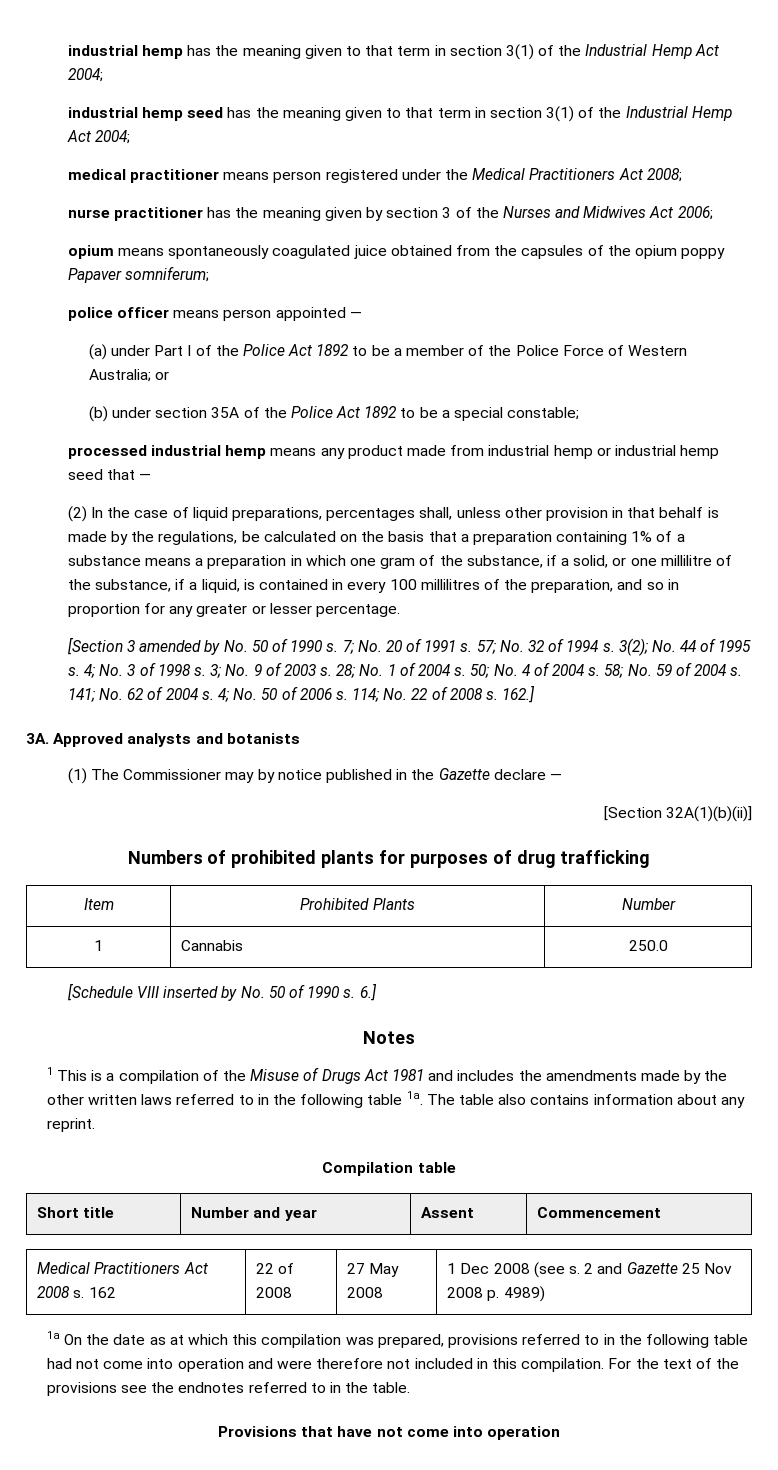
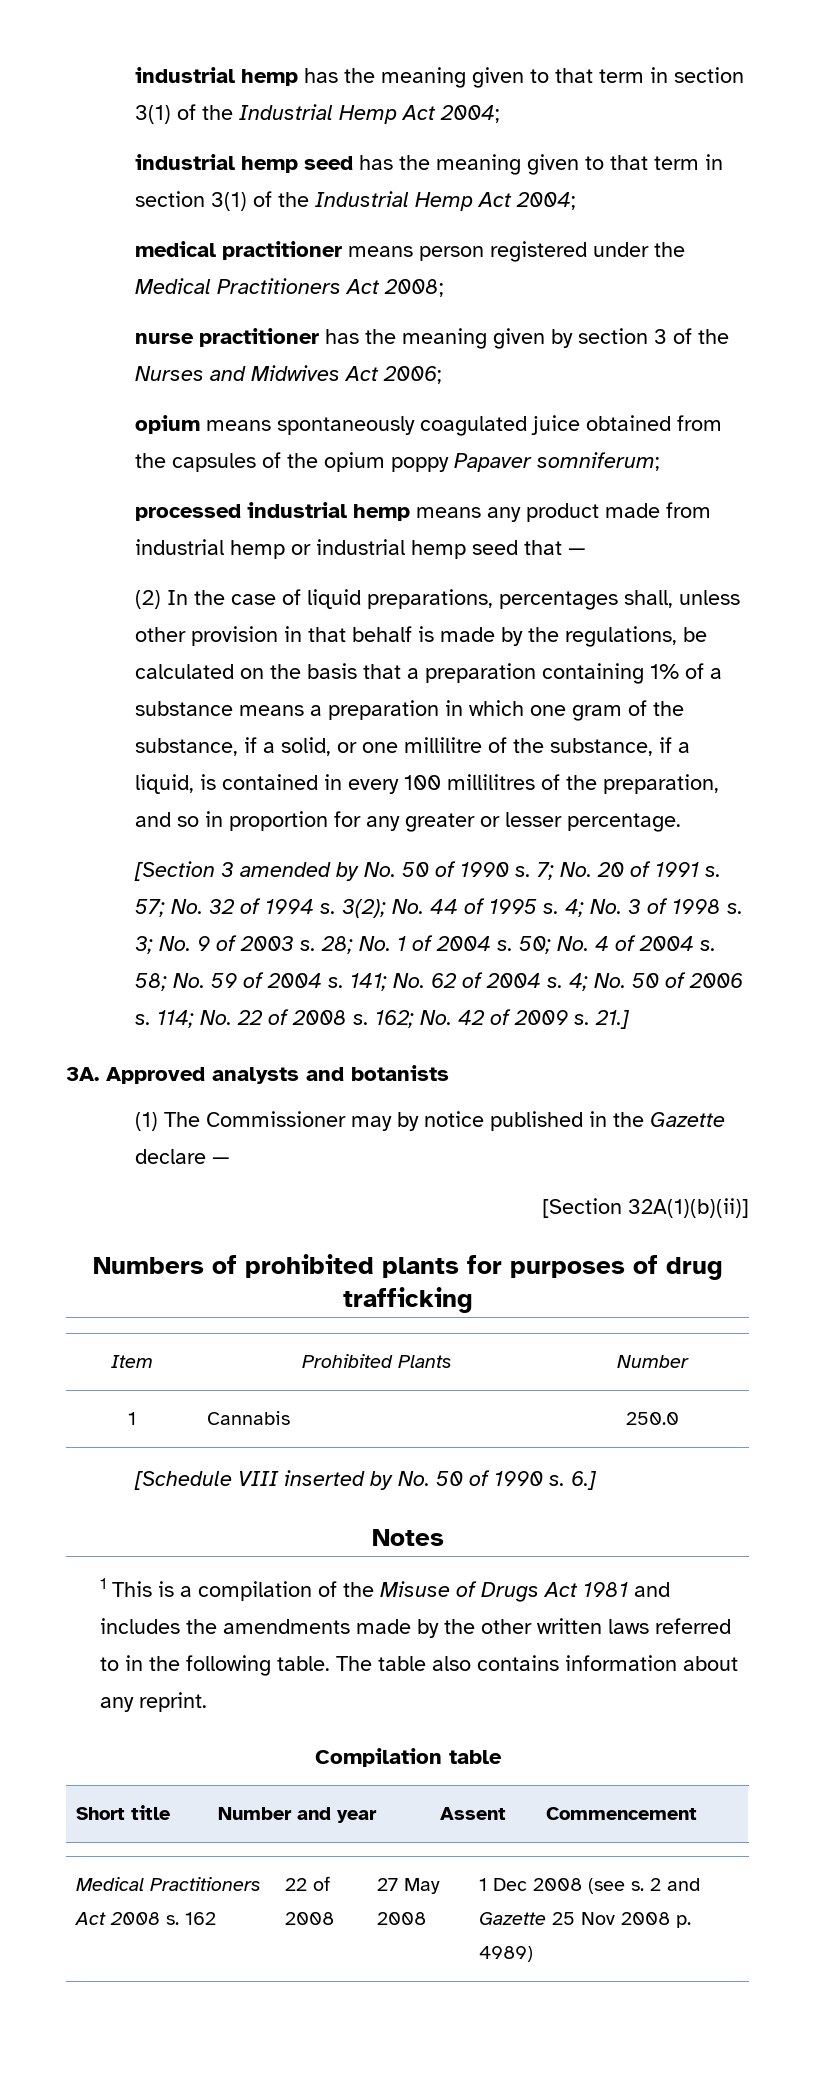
- police officer means person appointed —
- (a) under Part I of the Police Act 1892 to be a member of the Police Force of Western Australia; or
- (b) under section 35A of the Police Act 1892 to be a special constable;
- 162.]
+ 162; No. 42 of 2009 s. 21.]
- 1 This is a compilation of the Misuse of Drugs Act 1981 and includes the amendments made by the other written laws referred to in the following table 1a.
+ 1 This is a compilation of the Misuse of Drugs Act 1981 and includes the amendments made by the other written laws referred to in the following table.
- 1a On the date as at which this compilation was prepared, provisions referred to in the following table had not come into operation and were therefore not included in this compilation. For the text of the provisions see the endnotes referred to in the table.
- Provisions that have not come into operation

